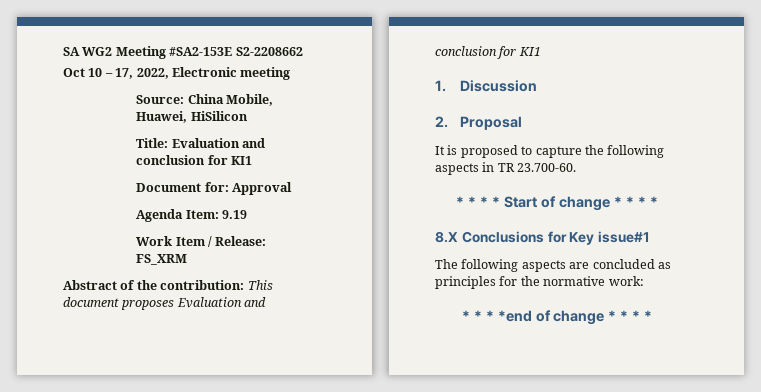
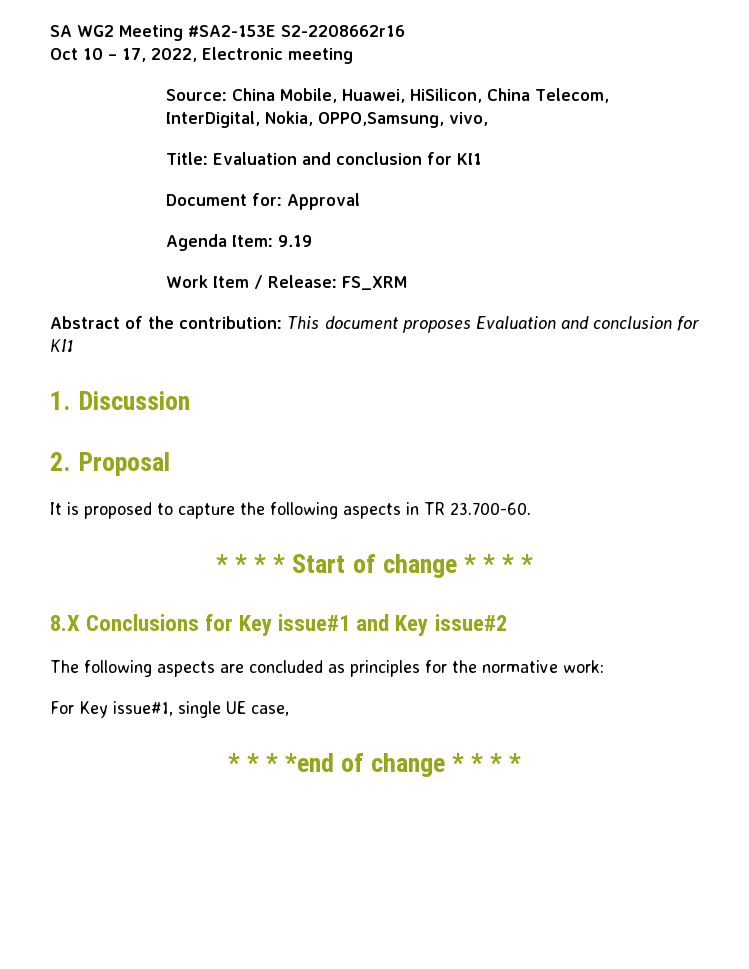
- SA WG2 Meeting #SA2-153E S2-2208662
+ SA WG2 Meeting #SA2-153E S2-2208662r16
- Source: China Mobile, Huawei, HiSilicon
+ Source: China Mobile, Huawei, HiSilicon, China Telecom, InterDigital, Nokia, OPPO,Samsung, vivo,
- 8.X Conclusions for Key issue#1
+ 8.X Conclusions for Key issue#1 and Key issue#2
+ For Key issue#1, single UE case,

